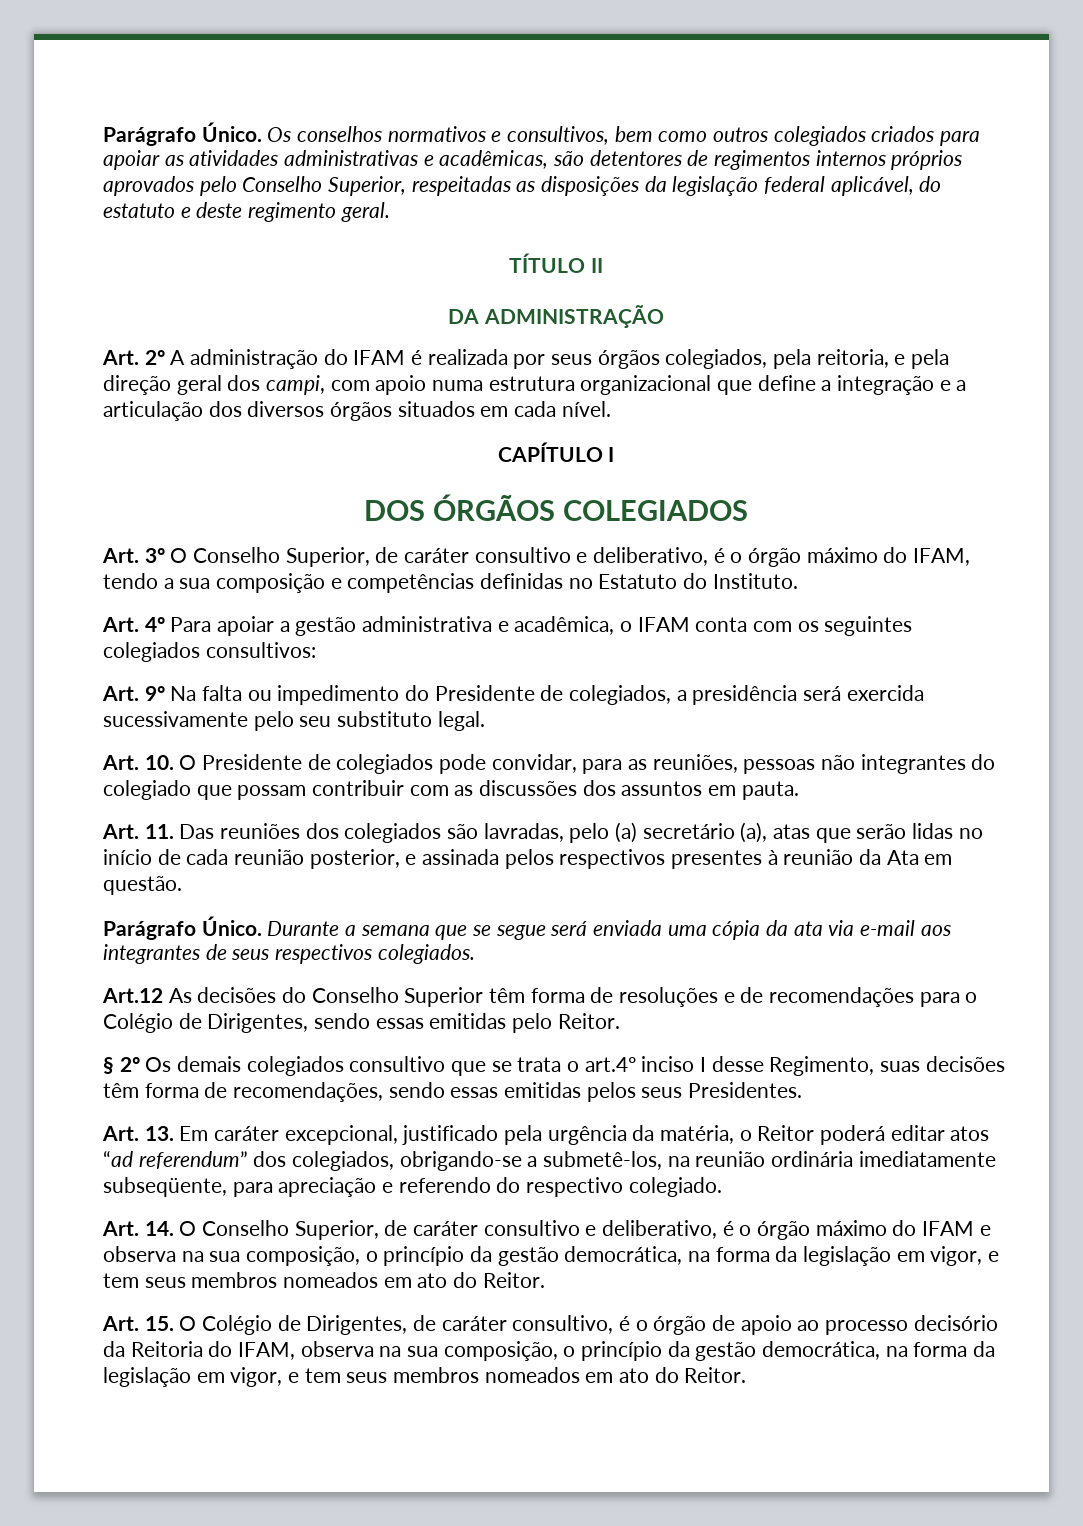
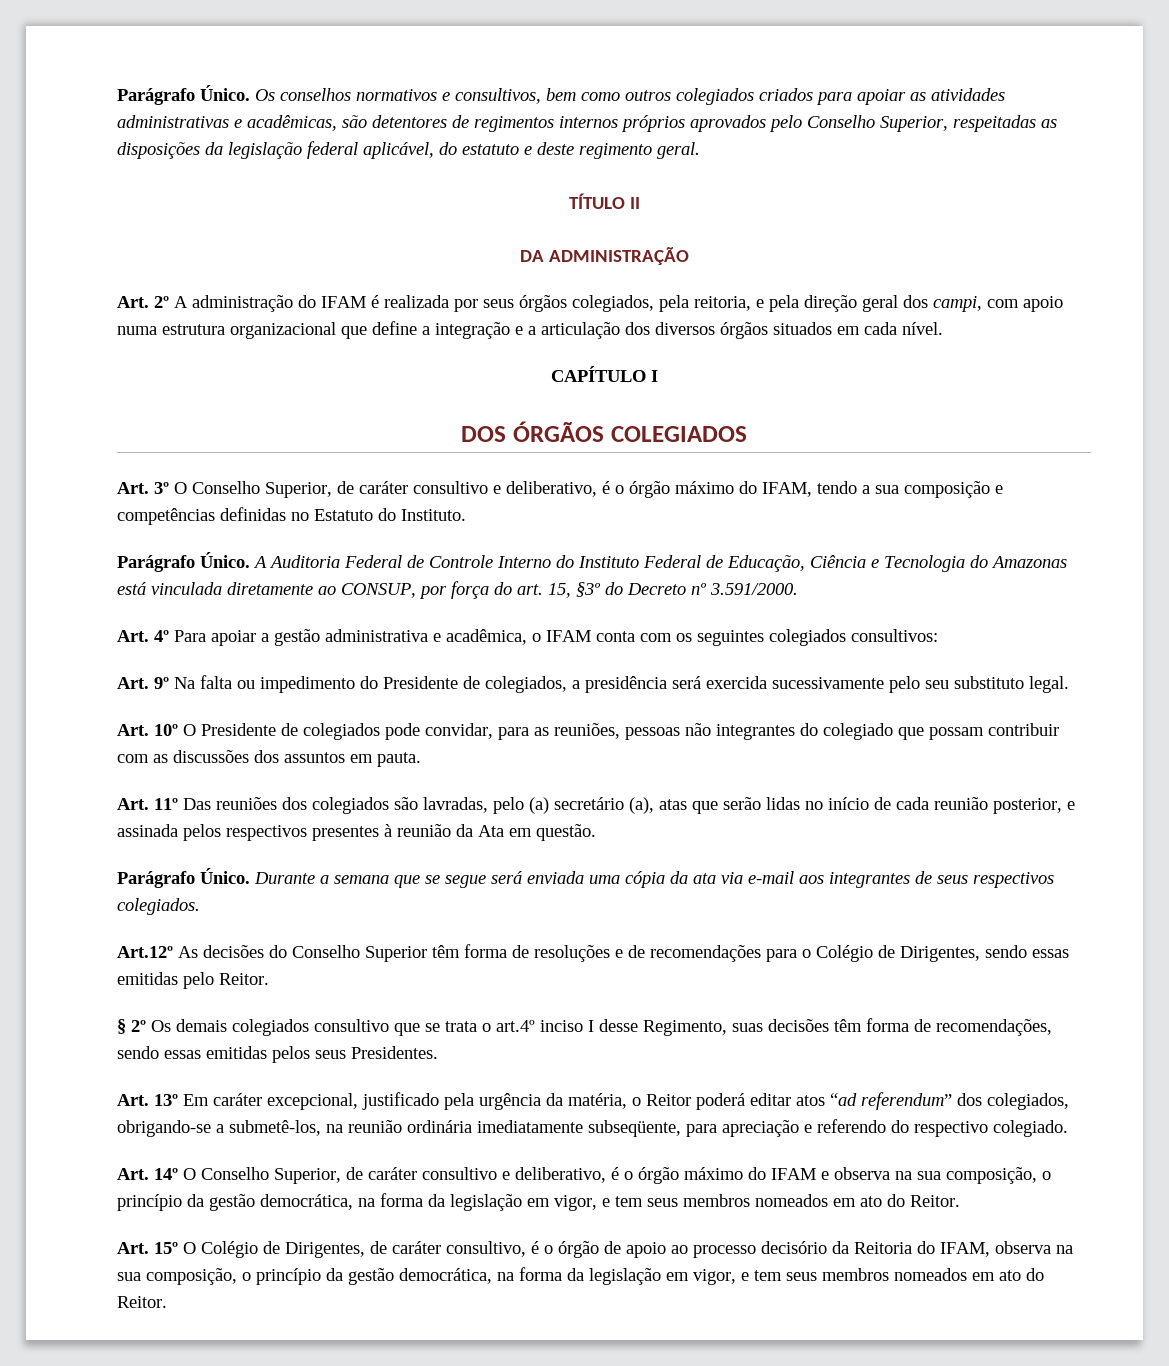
+ Parágrafo Único. A Auditoria Federal de Controle Interno do Instituto Federal de Educação, Ciência e Tecnologia do Amazonas está vinculada diretamente ao CONSUP, por força do art. 15, §3º do Decreto nº 3.591/2000.
- Art. 10. O Presidente de colegiados pode convidar, para as reuniões, pessoas não integrantes do colegiado que possam contribuir com as discussões dos assuntos em pauta.
+ Art. 10º O Presidente de colegiados pode convidar, para as reuniões, pessoas não integrantes do colegiado que possam contribuir com as discussões dos assuntos em pauta.
- Art. 11. Das reuniões dos colegiados são lavradas, pelo (a) secretário (a), atas que serão lidas no início de cada reunião posterior, e assinada pelos respectivos presentes à reunião da Ata em questão.
+ Art. 11º Das reuniões dos colegiados são lavradas, pelo (a) secretário (a), atas que serão lidas no início de cada reunião posterior, e assinada pelos respectivos presentes à reunião da Ata em questão.
- Art.12 As decisões do Conselho Superior têm forma de resoluções e de recomendações para o Colégio de Dirigentes, sendo essas emitidas pelo Reitor.
+ Art.12º As decisões do Conselho Superior têm forma de resoluções e de recomendações para o Colégio de Dirigentes, sendo essas emitidas pelo Reitor.
- Art. 13. Em caráter excepcional, justificado pela urgência da matéria, o Reitor poderá editar atos “ad referendum” dos colegiados, obrigando-se a submetê-los, na reunião ordinária imediatamente subseqüente, para apreciação e referendo do respectivo colegiado.
+ Art. 13º Em caráter excepcional, justificado pela urgência da matéria, o Reitor poderá editar atos “ad referendum” dos colegiados, obrigando-se a submetê-los, na reunião ordinária imediatamente subseqüente, para apreciação e referendo do respectivo colegiado.
- Art. 14. O Conselho Superior, de caráter consultivo e deliberativo, é o órgão máximo do IFAM e observa na sua composição, o princípio da gestão democrática, na forma da legislação em vigor, e tem seus membros nomeados em ato do Reitor.
+ Art. 14º O Conselho Superior, de caráter consultivo e deliberativo, é o órgão máximo do IFAM e observa na sua composição, o princípio da gestão democrática, na forma da legislação em vigor, e tem seus membros nomeados em ato do Reitor.
- Art. 15. O Colégio de Dirigentes, de caráter consultivo, é o órgão de apoio ao processo decisório da Reitoria do IFAM, observa na sua composição, o princípio da gestão democrática, na forma da legislação em vigor, e tem seus membros nomeados em ato do Reitor.
+ Art. 15º O Colégio de Dirigentes, de caráter consultivo, é o órgão de apoio ao processo decisório da Reitoria do IFAM, observa na sua composição, o princípio da gestão democrática, na forma da legislação em vigor, e tem seus membros nomeados em ato do Reitor.

